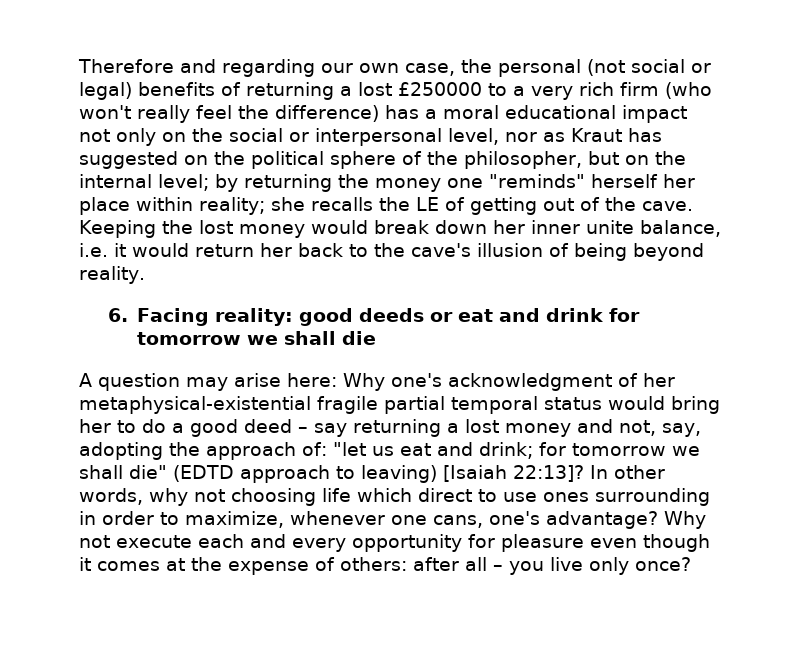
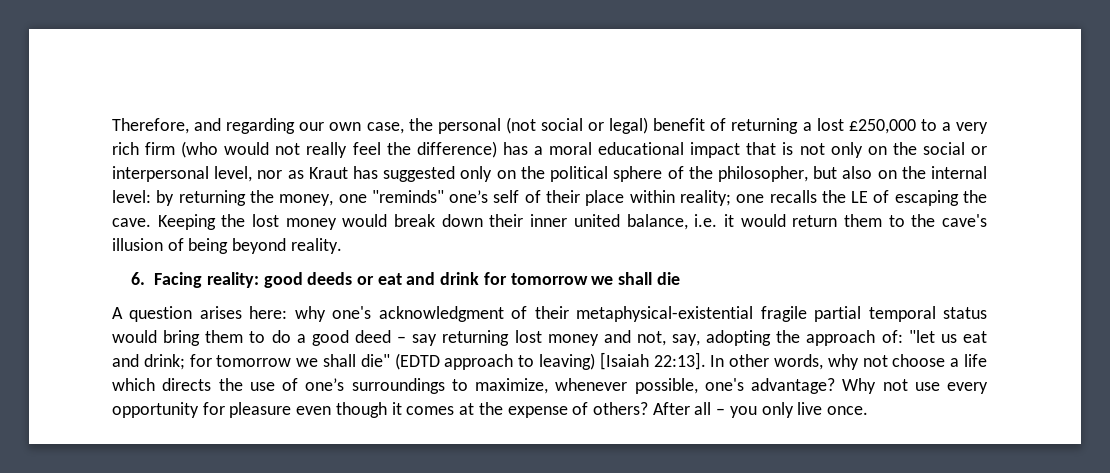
- Therefore and regarding our own case, the personal (not social or legal) benefits of returning a lost £250000 to a very rich firm (who won't really feel the difference) has a moral educational impact not only on the social or interpersonal level, nor as Kraut has suggested on the political sphere of the philosopher, but on the internal level;
+ Therefore, and regarding our own case, the personal (not social or legal) benefit of returning a lost £250,000 to a very rich firm (who would not really feel the difference) has a moral educational impact that is not only on the social or interpersonal level, nor as Kraut has suggested only on the political sphere of the philosopher, but also on the internal level:
- by returning the money one "reminds" herself her place within reality;
+ by returning the money, one "reminds" one’s self of their place within reality;
- she recalls the LE of getting out of the cave.
+ one recalls the LE of escaping the cave.
- Keeping the lost money would break down her inner unite balance, i.e. it would return her back to the cave's illusion of being beyond reality.
+ Keeping the lost money would break down their inner united balance, i.e. it would return them to the cave's illusion of being beyond reality.
- A question may arise here: Why one's acknowledgment of her metaphysical-existential fragile partial temporal status would bring her to do a good deed – say returning a lost money and not, say, adopting the approach of: "let us eat and drink; for tomorrow we shall die" (EDTD approach to leaving) [Isaiah 22:13]?
+ A question arises here: why one's acknowledgment of their metaphysical-existential fragile partial temporal status would bring them to do a good deed – say returning lost money and not, say, adopting the approach of: "let us eat and drink; for tomorrow we shall die" (EDTD approach to leaving) [Isaiah 22:13].
- In other words, why not choosing life which direct to use ones surrounding in order to maximize, whenever one cans, one's advantage?
+ In other words, why not choose a life which directs the use of one’s surroundings to maximize, whenever possible, one's advantage?
- Why not execute each and every opportunity for pleasure even though it comes at the expense of others: after all – you live only once?
+ Why not use every opportunity for pleasure even though it comes at the expense of others? After all – you only live once.

